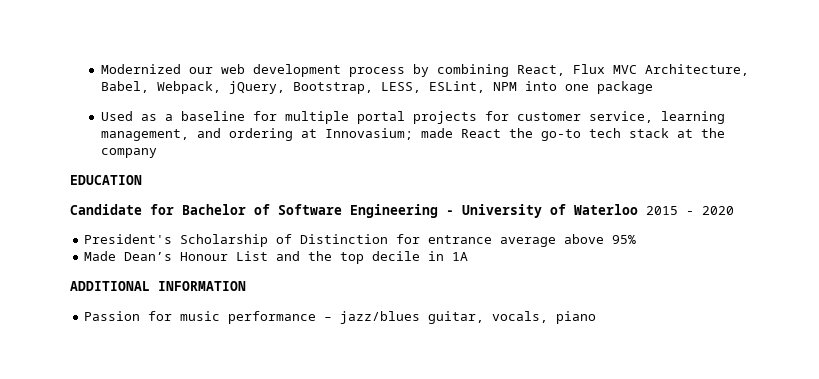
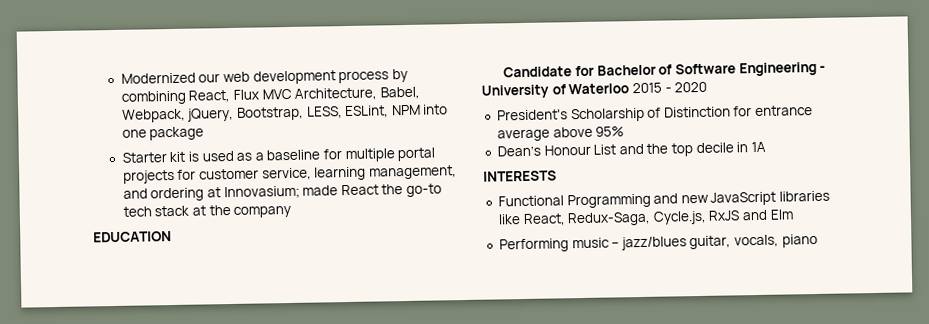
- Used as a baseline for multiple portal projects for customer service, learning management, and ordering at Innovasium; made React the go-to tech stack at the company
+ Starter kit is used as a baseline for multiple portal projects for customer service, learning management, and ordering at Innovasium; made React the go-to tech stack at the company
- Made Dean’s Honour List and the top decile in 1A
+ Dean’s Honour List and the top decile in 1A
- ADDITIONAL INFORMATION
- Passion for music performance – jazz/blues guitar, vocals, piano
+ INTERESTS
+ Functional Programming and new JavaScript libraries like React, Redux-Saga, Cycle.js, RxJS and Elm
+ Performing music – jazz/blues guitar, vocals, piano

